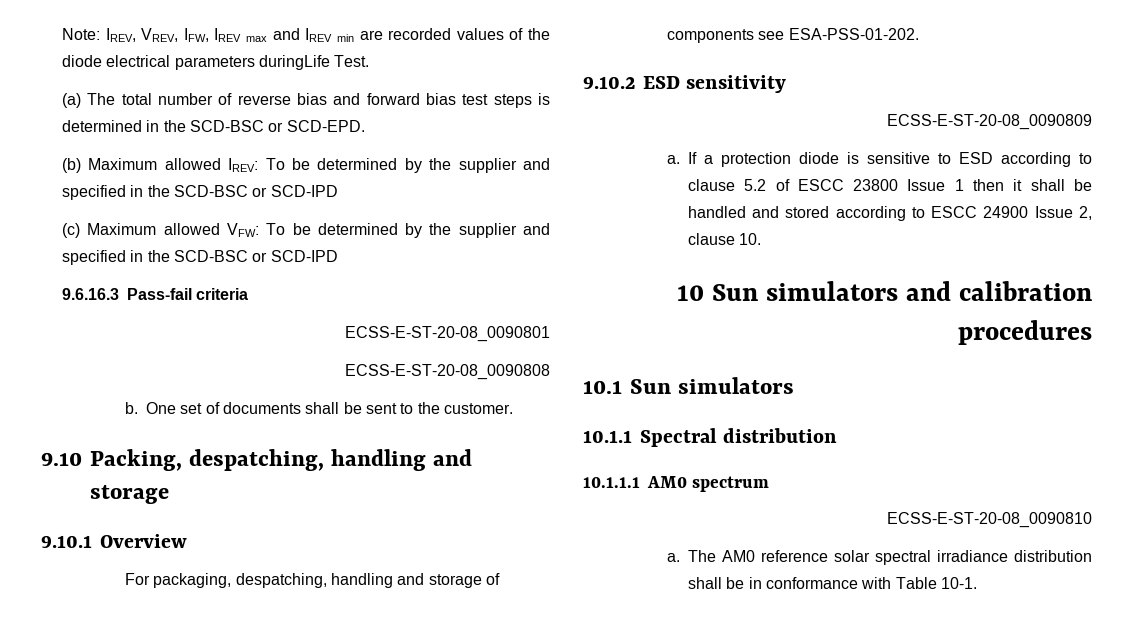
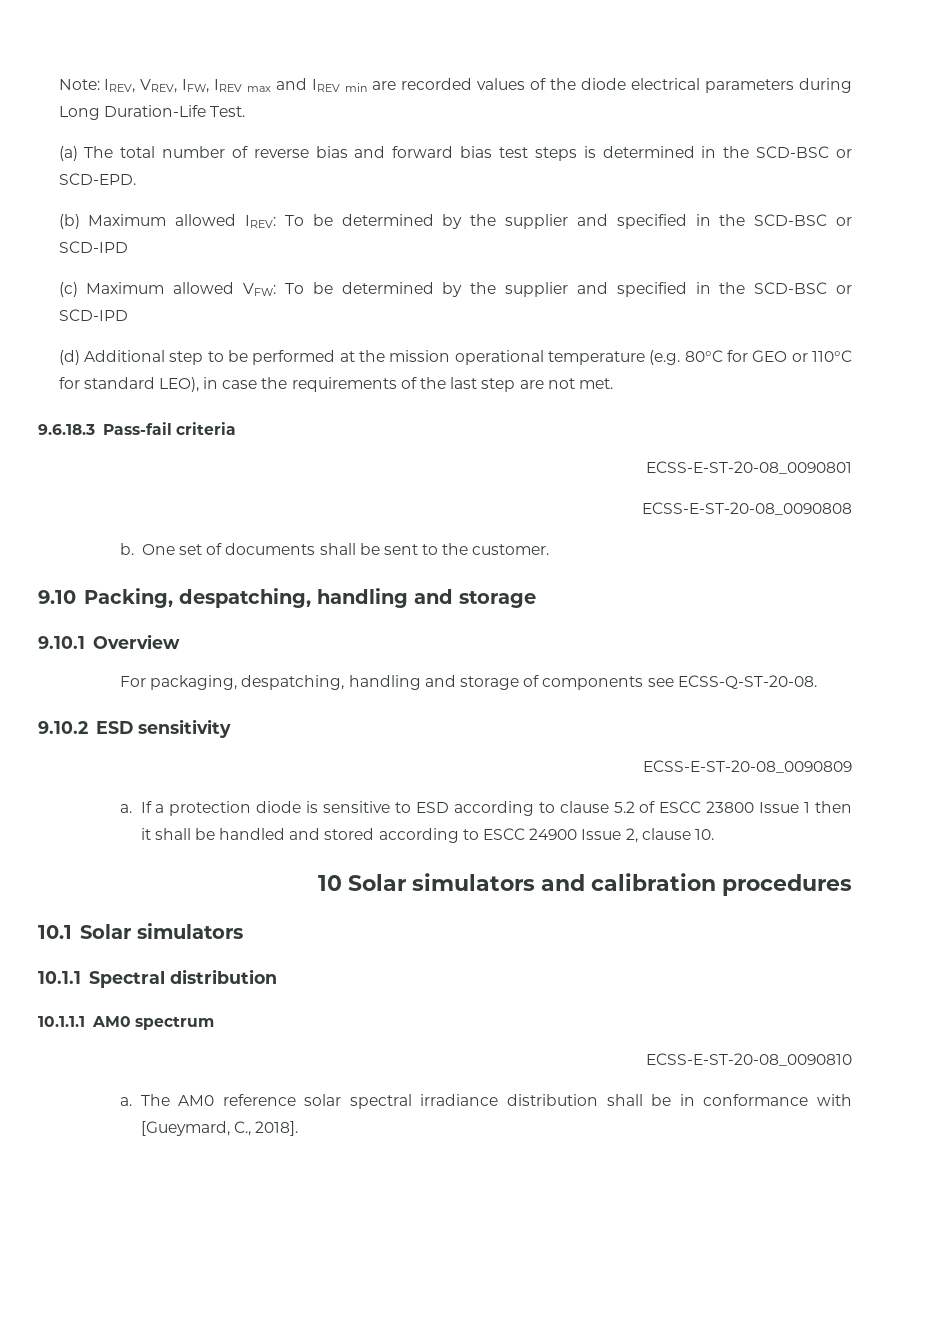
- Note: IREV, VREV, IFW, IREV max and IREV min are recorded values of the diode electrical parameters duringLife Test.
+ Note: IREV, VREV, IFW, IREV max and IREV min are recorded values of the diode electrical parameters during Long Duration-Life Test.
- 9.6.16.3 Pass-fail criteria
+ (d) Additional step to be performed at the mission operational temperature (e.g. 80°C for GEO or 110°C for standard LEO), in case the requirements of the last step are not met.
+ 9.6.18.3 Pass-fail criteria
- For packaging, despatching, handling and storage of components see ESA-PSS-01-202.
+ For packaging, despatching, handling and storage of components see ECSS-Q-ST-20-08.
- 10 Sun simulators and calibration procedures
+ 10 Solar simulators and calibration procedures
- 10.1 Sun simulators
+ 10.1 Solar simulators
- The AM0 reference solar spectral irradiance distribution shall be in conformance with Table 10-1.
+ The AM0 reference solar spectral irradiance distribution shall be in conformance with [Gueymard, C., 2018].

